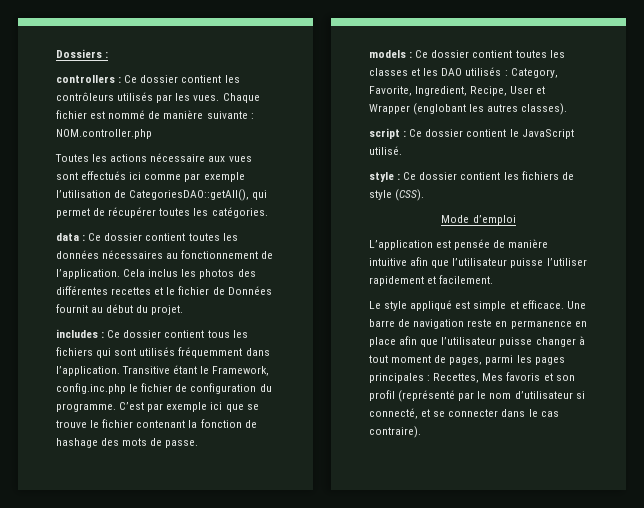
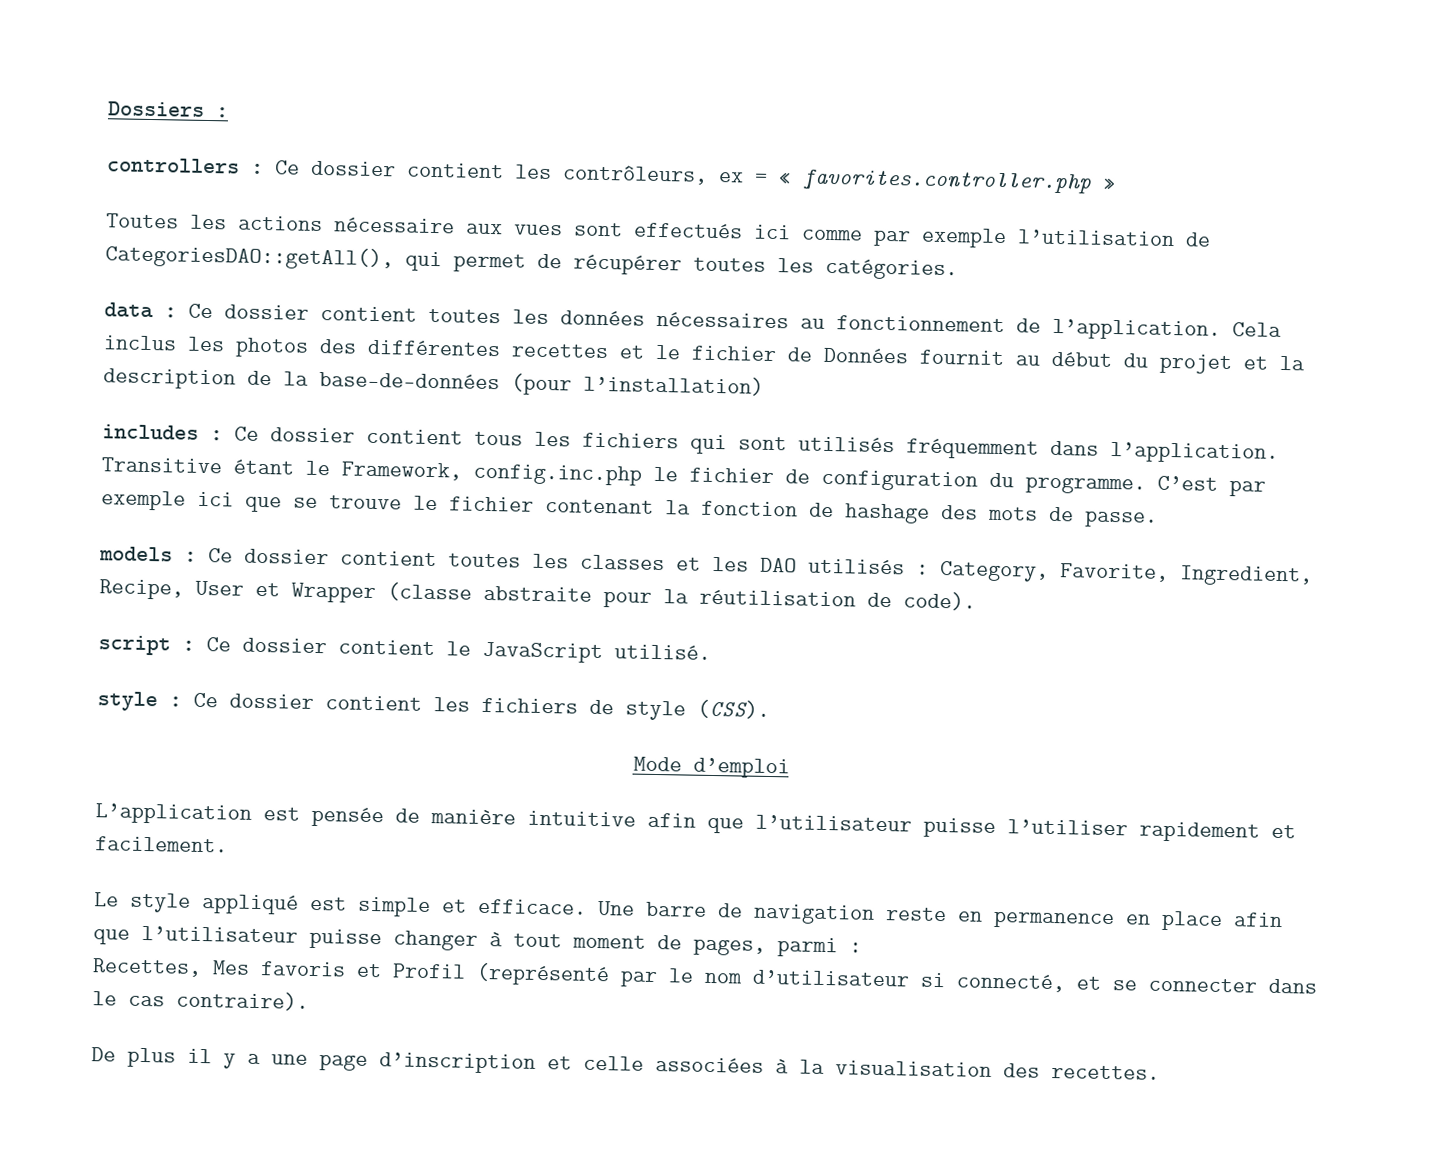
- controllers : Ce dossier contient les contrôleurs utilisés par les vues. Chaque fichier est nommé de manière suivante : NOM.controller.php
+ controllers : Ce dossier contient les contrôleurs, ex = « favorites.controller.php »
- Cela inclus les photos des différentes recettes et le fichier de Données fournit au début du projet.
+ Cela inclus les photos des différentes recettes et le fichier de Données fournit au début du projet et la description de la base-de-données (pour l’installation)
- models : Ce dossier contient toutes les classes et les DAO utilisés : Category, Favorite, Ingredient, Recipe, User et Wrapper (englobant les autres classes).
+ models : Ce dossier contient toutes les classes et les DAO utilisés : Category, Favorite, Ingredient, Recipe, User et Wrapper (classe abstraite pour la réutilisation de code).
- Une barre de navigation reste en permanence en place afin que l’utilisateur puisse changer à tout moment de pages, parmi les pages principales : Recettes, Mes favoris et son profil (représenté par le nom d’utilisateur si connecté, et se connecter dans le cas contraire).
+ Une barre de navigation reste en permanence en place afin que l’utilisateur puisse changer à tout moment de pages, parmi :
+ Recettes, Mes favoris et Profil (représenté par le nom d’utilisateur si connecté, et se connecter dans le cas contraire).
+ De plus il y a une page d’inscription et celle associées à la visualisation des recettes.

